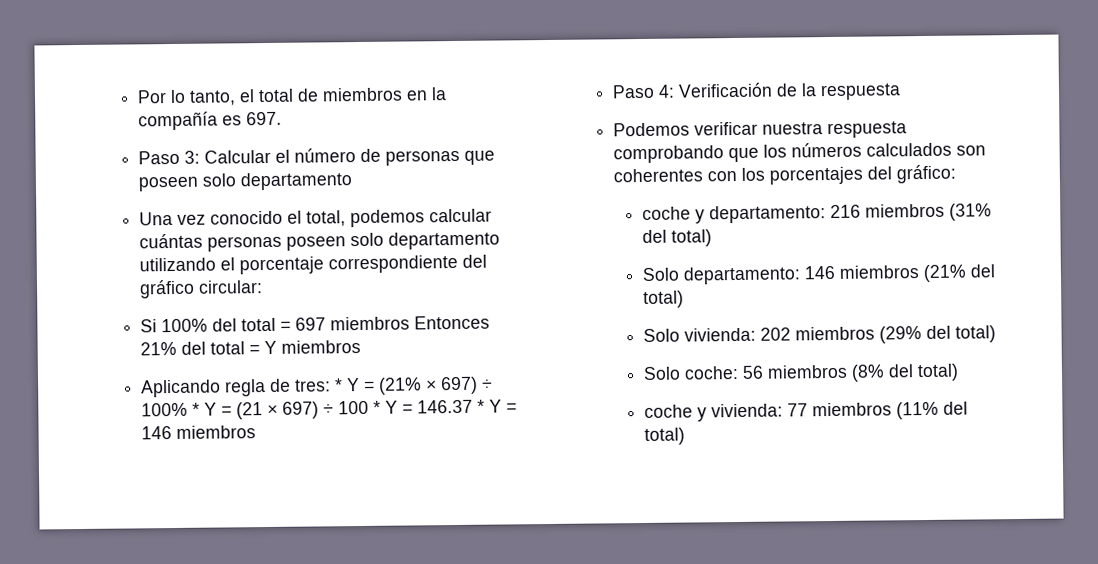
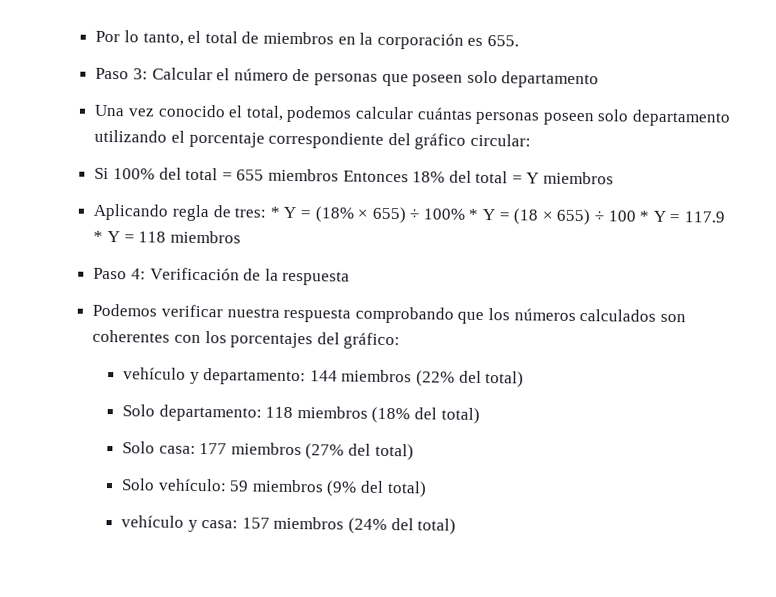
- Por lo tanto, el total de miembros en la compañía es 697.
+ Por lo tanto, el total de miembros en la corporación es 655.
- Si 100% del total = 697 miembros Entonces 21% del total = Y miembros
+ Si 100% del total = 655 miembros Entonces 18% del total = Y miembros
- Aplicando regla de tres: * Y = (21% × 697) ÷ 100% * Y = (21 × 697) ÷ 100 * Y = 146.37 * Y = 146 miembros
+ Aplicando regla de tres: * Y = (18% × 655) ÷ 100% * Y = (18 × 655) ÷ 100 * Y = 117.9 * Y = 118 miembros
- coche y departamento: 216 miembros (31% del total)
+ vehículo y departamento: 144 miembros (22% del total)
- Solo departamento: 146 miembros (21% del total)
- Solo vivienda: 202 miembros (29% del total)
- Solo coche: 56 miembros (8% del total)
- coche y vivienda: 77 miembros (11% del total)
+ Solo departamento: 118 miembros (18% del total)
+ Solo casa: 177 miembros (27% del total)
+ Solo vehículo: 59 miembros (9% del total)
+ vehículo y casa: 157 miembros (24% del total)

